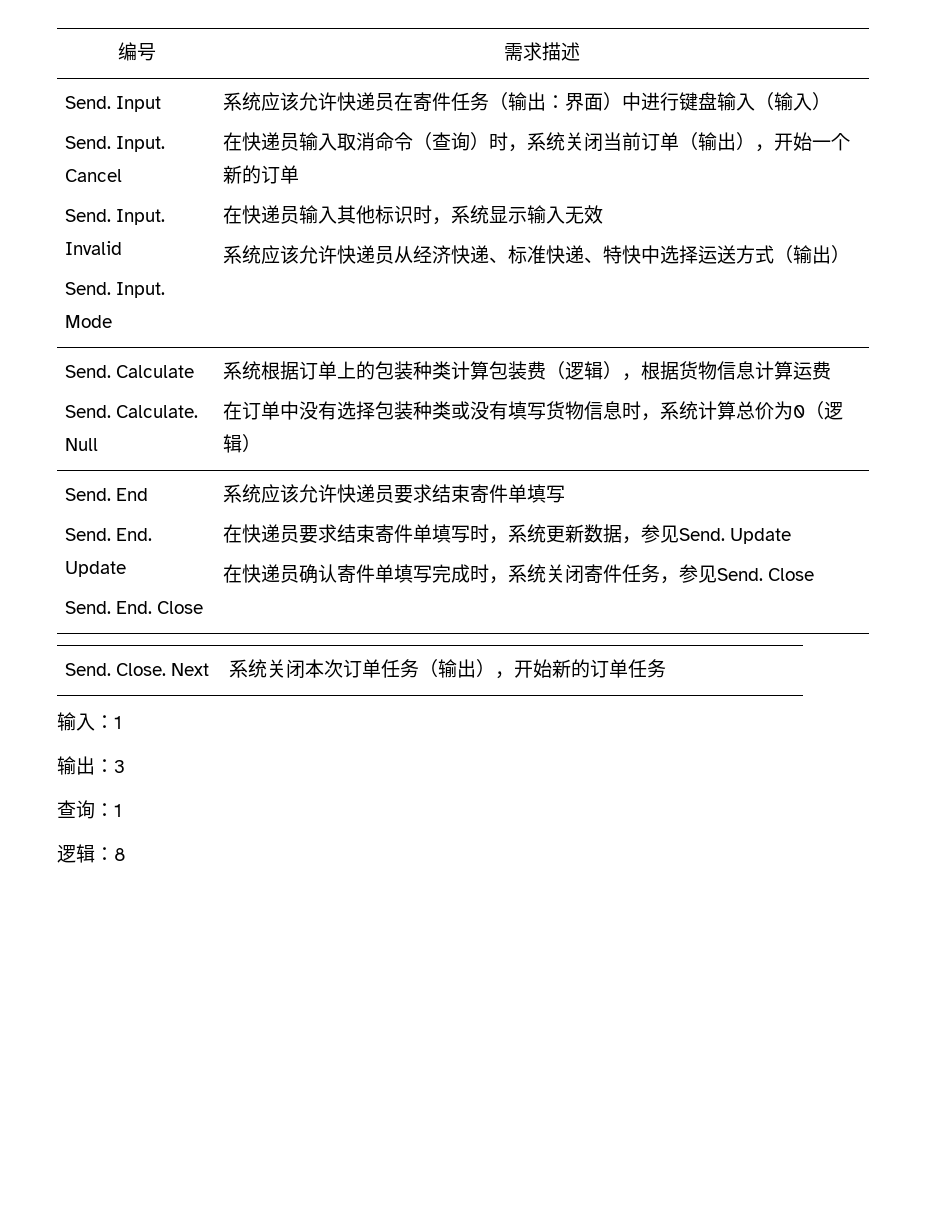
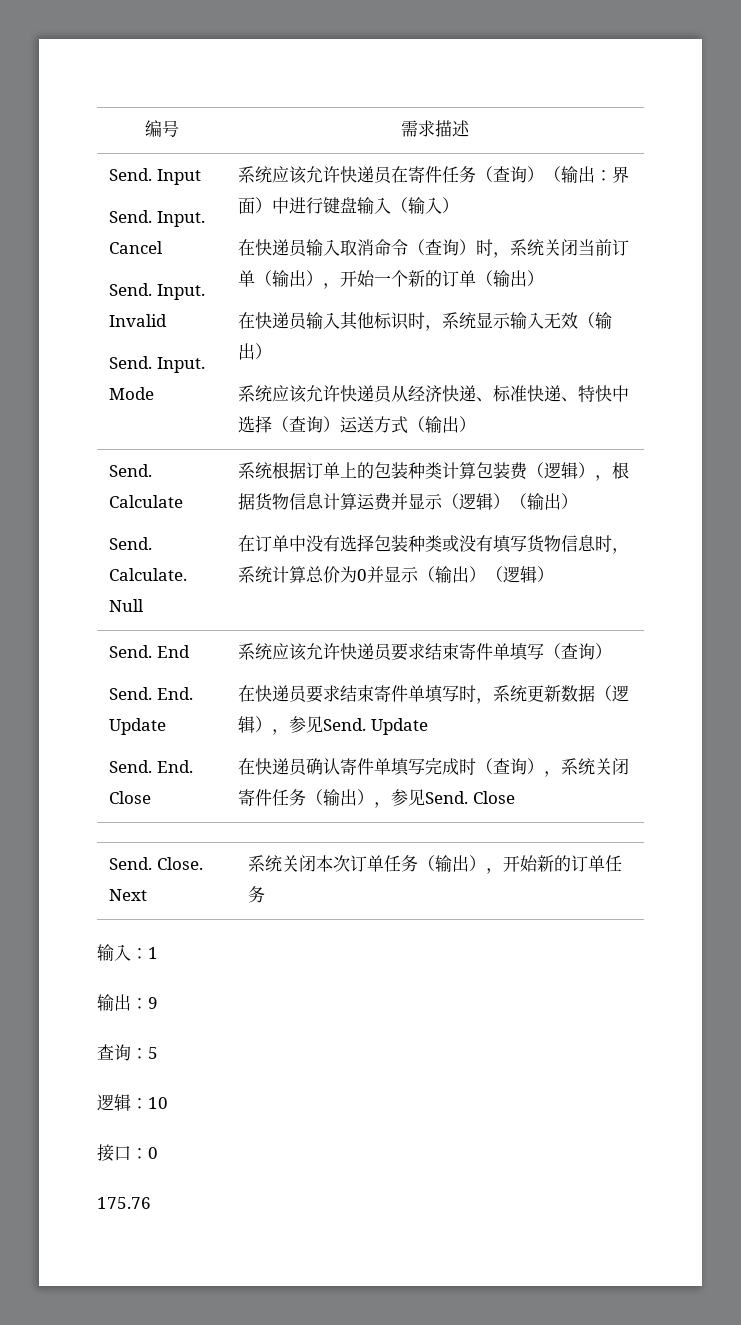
- 系统应该允许快递员在寄件任务（输出：界面）中进行键盘输入（输入）
+ 系统应该允许快递员在寄件任务（查询）（输出：界面）中进行键盘输入（输入）
- 在快递员输入取消命令（查询）时，系统关闭当前订单（输出），开始一个新的订单
+ 在快递员输入取消命令（查询）时，系统关闭当前订单（输出），开始一个新的订单（输出）
- 在快递员输入其他标识时，系统显示输入无效
+ 在快递员输入其他标识时，系统显示输入无效（输出）
- 系统应该允许快递员从经济快递、标准快递、特快中选择运送方式（输出）
+ 系统应该允许快递员从经济快递、标准快递、特快中选择（查询）运送方式（输出）
- 系统根据订单上的包装种类计算包装费（逻辑），根据货物信息计算运费
+ 系统根据订单上的包装种类计算包装费（逻辑），根据货物信息计算运费并显示（逻辑）（输出）
- 在订单中没有选择包装种类或没有填写货物信息时，系统计算总价为0（逻辑）
+ 在订单中没有选择包装种类或没有填写货物信息时，系统计算总价为0并显示（输出）（逻辑）
- 系统应该允许快递员要求结束寄件单填写
+ 系统应该允许快递员要求结束寄件单填写（查询）
- 在快递员要求结束寄件单填写时，系统更新数据，参见Send.
+ 在快递员要求结束寄件单填写时，系统更新数据（逻辑），参见Send.
- 在快递员确认寄件单填写完成时，系统关闭寄件任务，参见Send.
+ 在快递员确认寄件单填写完成时（查询），系统关闭寄件任务（输出），参见Send.
- 输出：3
+ 输出：9
- 查询：1
+ 查询：5
- 逻辑：8
+ 逻辑：10
+ 接口：0
+ 175.76

